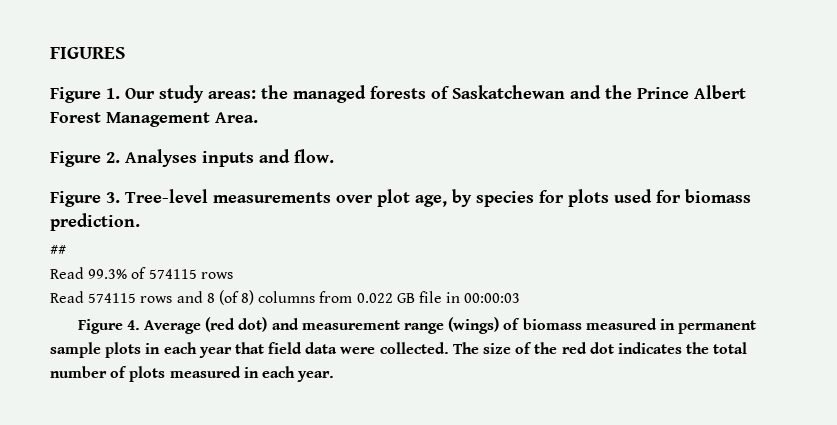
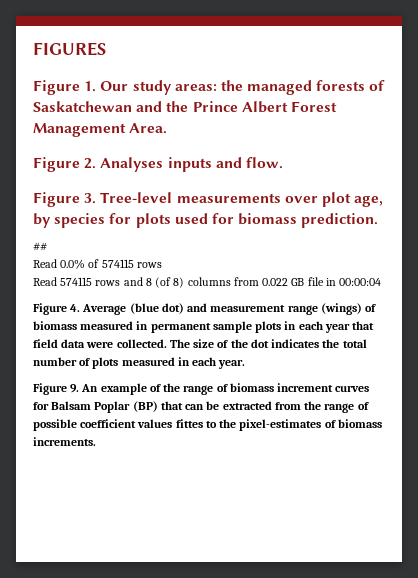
- Read 99.3% of 574115 rows
+ Read 0.0% of 574115 rows
- Read 574115 rows and 8 (of 8) columns from 0.022 GB file in 00:00:03
+ Read 574115 rows and 8 (of 8) columns from 0.022 GB file in 00:00:04
- Figure 4. Average (red dot) and measurement range (wings) of biomass measured in permanent sample plots in each year that field data were collected.
+ Figure 4. Average (blue dot) and measurement range (wings) of biomass measured in permanent sample plots in each year that field data were collected.
- The size of the red dot indicates the total number of plots measured in each year.
+ The size of the dot indicates the total number of plots measured in each year.
+ Figure 9. An example of the range of biomass increment curves for Balsam Poplar (BP) that can be extracted from the range of possible coefficient values fittes to the pixel-estimates of biomass increments.

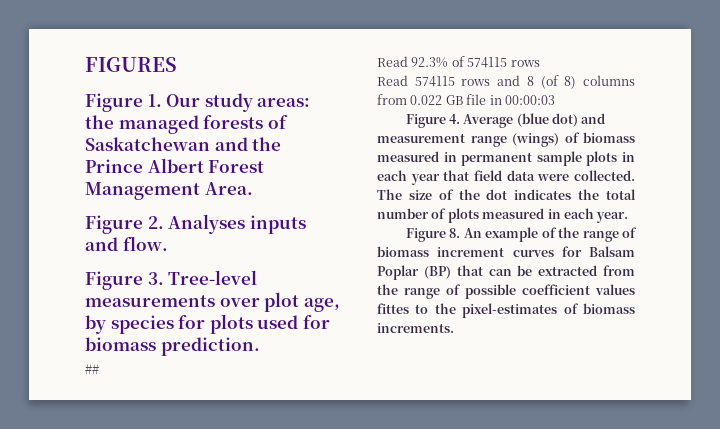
- Read 0.0% of 574115 rows
+ Read 92.3% of 574115 rows
- Read 574115 rows and 8 (of 8) columns from 0.022 GB file in 00:00:04
+ Read 574115 rows and 8 (of 8) columns from 0.022 GB file in 00:00:03
- Figure 9. An example of the range of biomass increment curves for Balsam Poplar (BP) that can be extracted from the range of possible coefficient values fittes to the pixel-estimates of biomass increments.
+ Figure 8. An example of the range of biomass increment curves for Balsam Poplar (BP) that can be extracted from the range of possible coefficient values fittes to the pixel-estimates of biomass increments.

